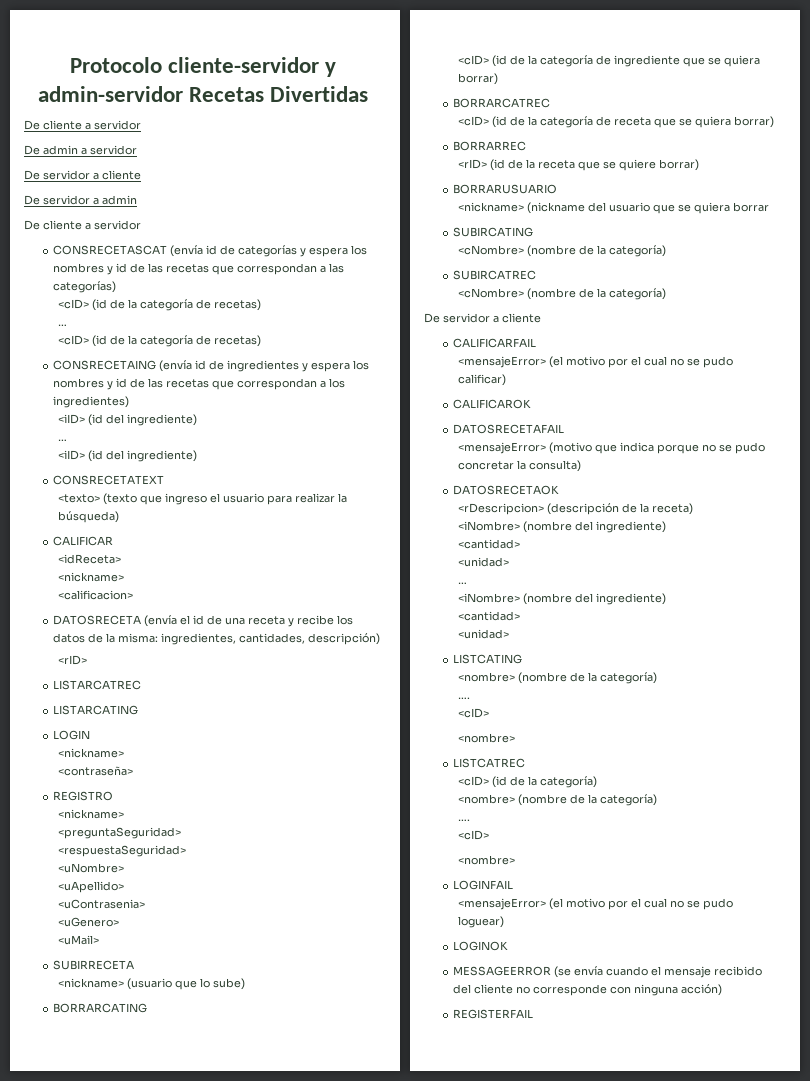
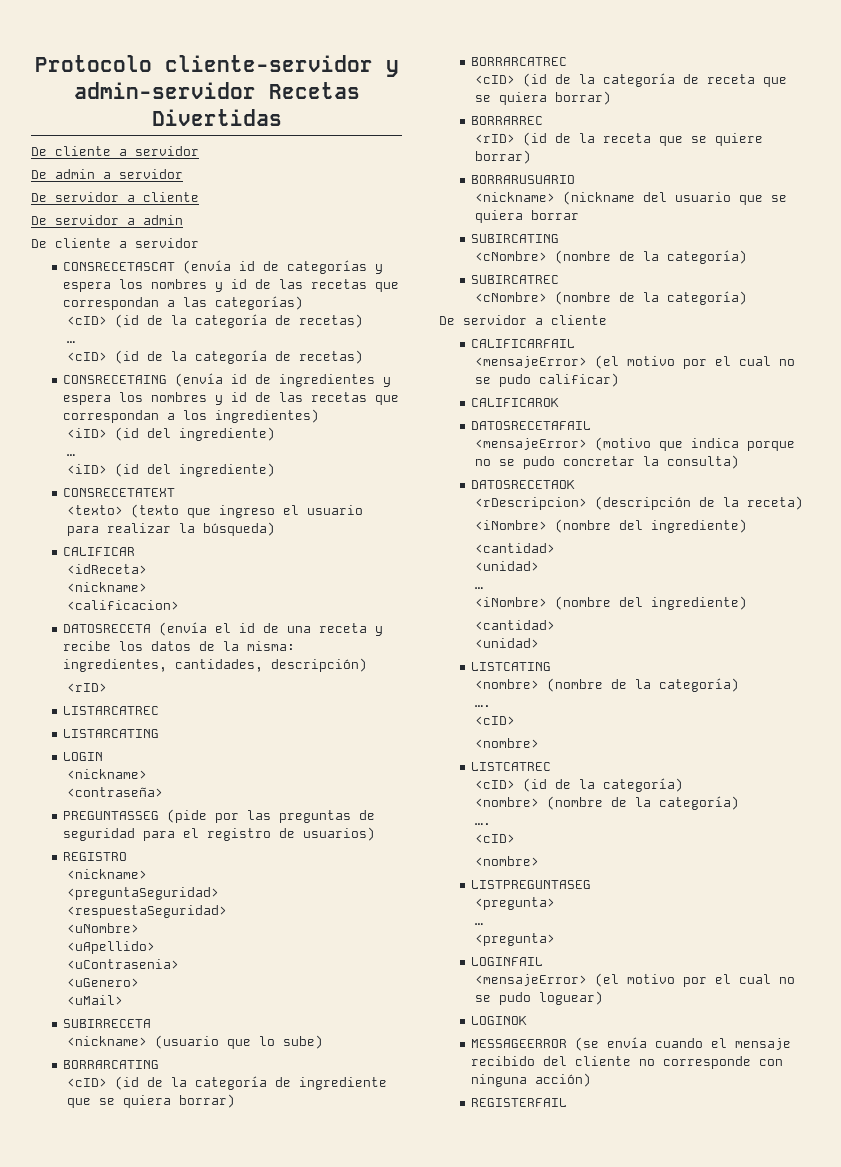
+ PREGUNTASSEG (pide por las preguntas de seguridad para el registro de usuarios)
+ LISTPREGUNTASEG
+ <pregunta>
+ …
+ <pregunta>

